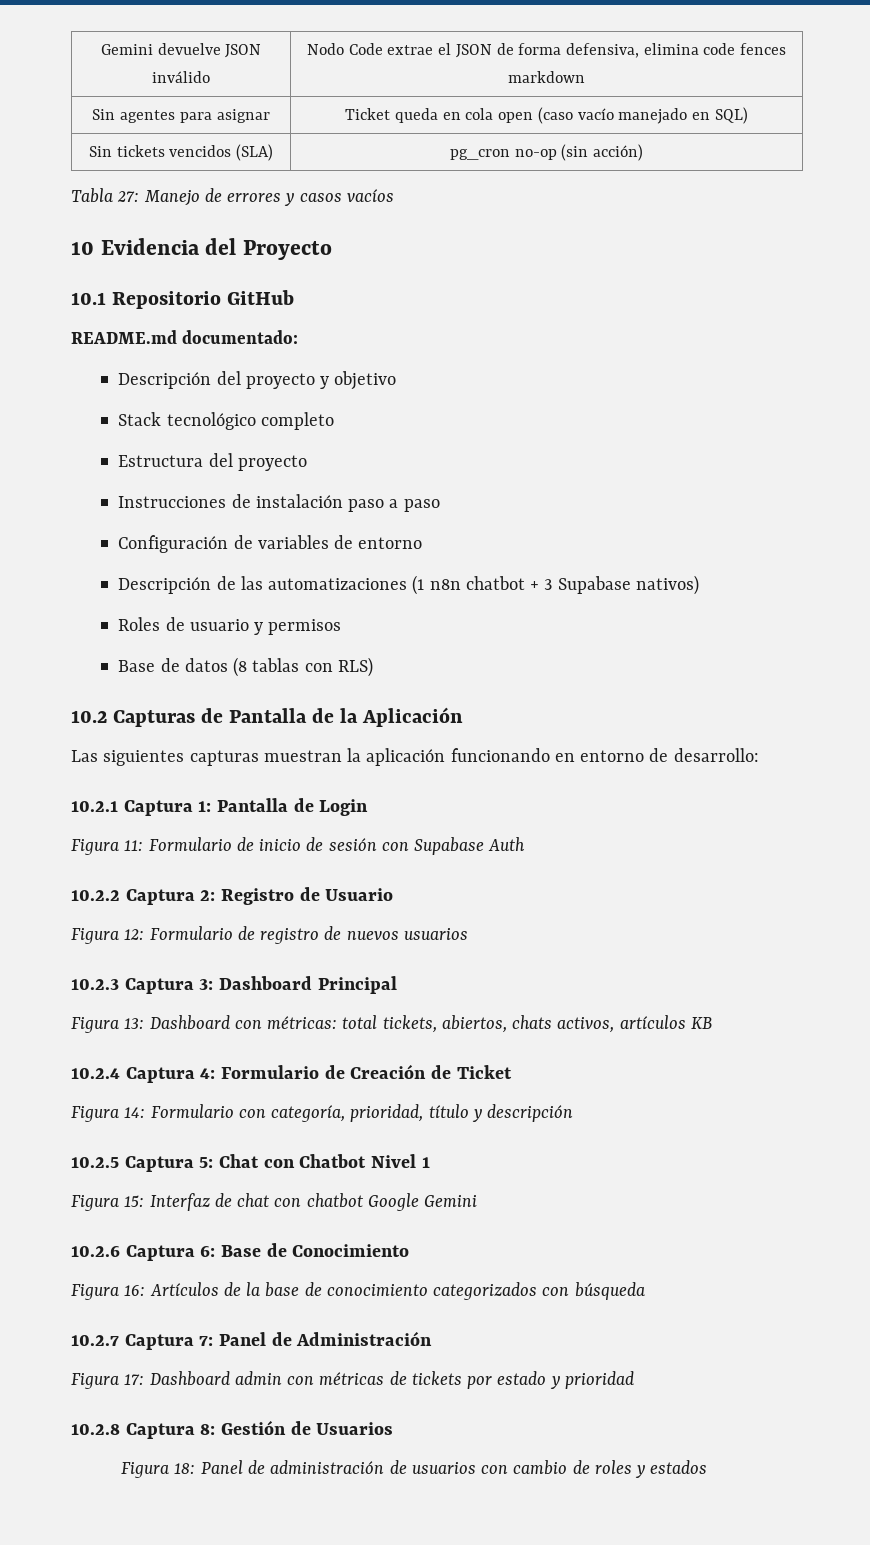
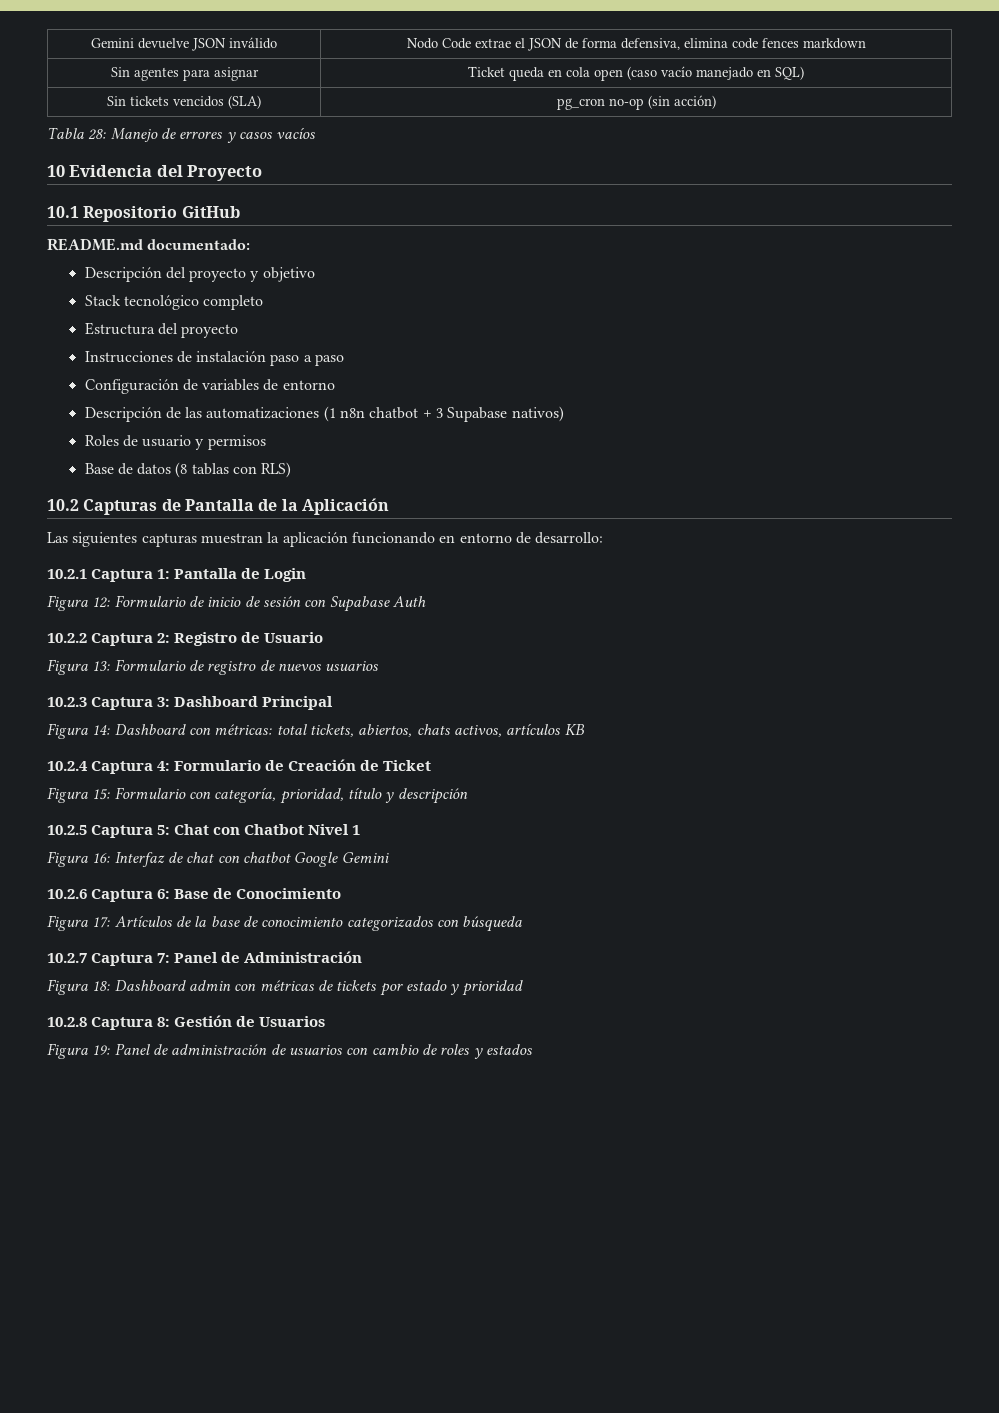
- Tabla 27: Manejo de errores y casos vacíos
+ Tabla 28: Manejo de errores y casos vacíos
- Figura 11: Formulario de inicio de sesión con Supabase Auth
+ Figura 12: Formulario de inicio de sesión con Supabase Auth
- Figura 12: Formulario de registro de nuevos usuarios
+ Figura 13: Formulario de registro de nuevos usuarios
- Figura 13: Dashboard con métricas: total tickets, abiertos, chats activos, artículos KB
+ Figura 14: Dashboard con métricas: total tickets, abiertos, chats activos, artículos KB
- Figura 14: Formulario con categoría, prioridad, título y descripción
+ Figura 15: Formulario con categoría, prioridad, título y descripción
- Figura 15: Interfaz de chat con chatbot Google Gemini
+ Figura 16: Interfaz de chat con chatbot Google Gemini
- Figura 16: Artículos de la base de conocimiento categorizados con búsqueda
+ Figura 17: Artículos de la base de conocimiento categorizados con búsqueda
- Figura 17: Dashboard admin con métricas de tickets por estado y prioridad
+ Figura 18: Dashboard admin con métricas de tickets por estado y prioridad
- Figura 18: Panel de administración de usuarios con cambio de roles y estados
+ Figura 19: Panel de administración de usuarios con cambio de roles y estados

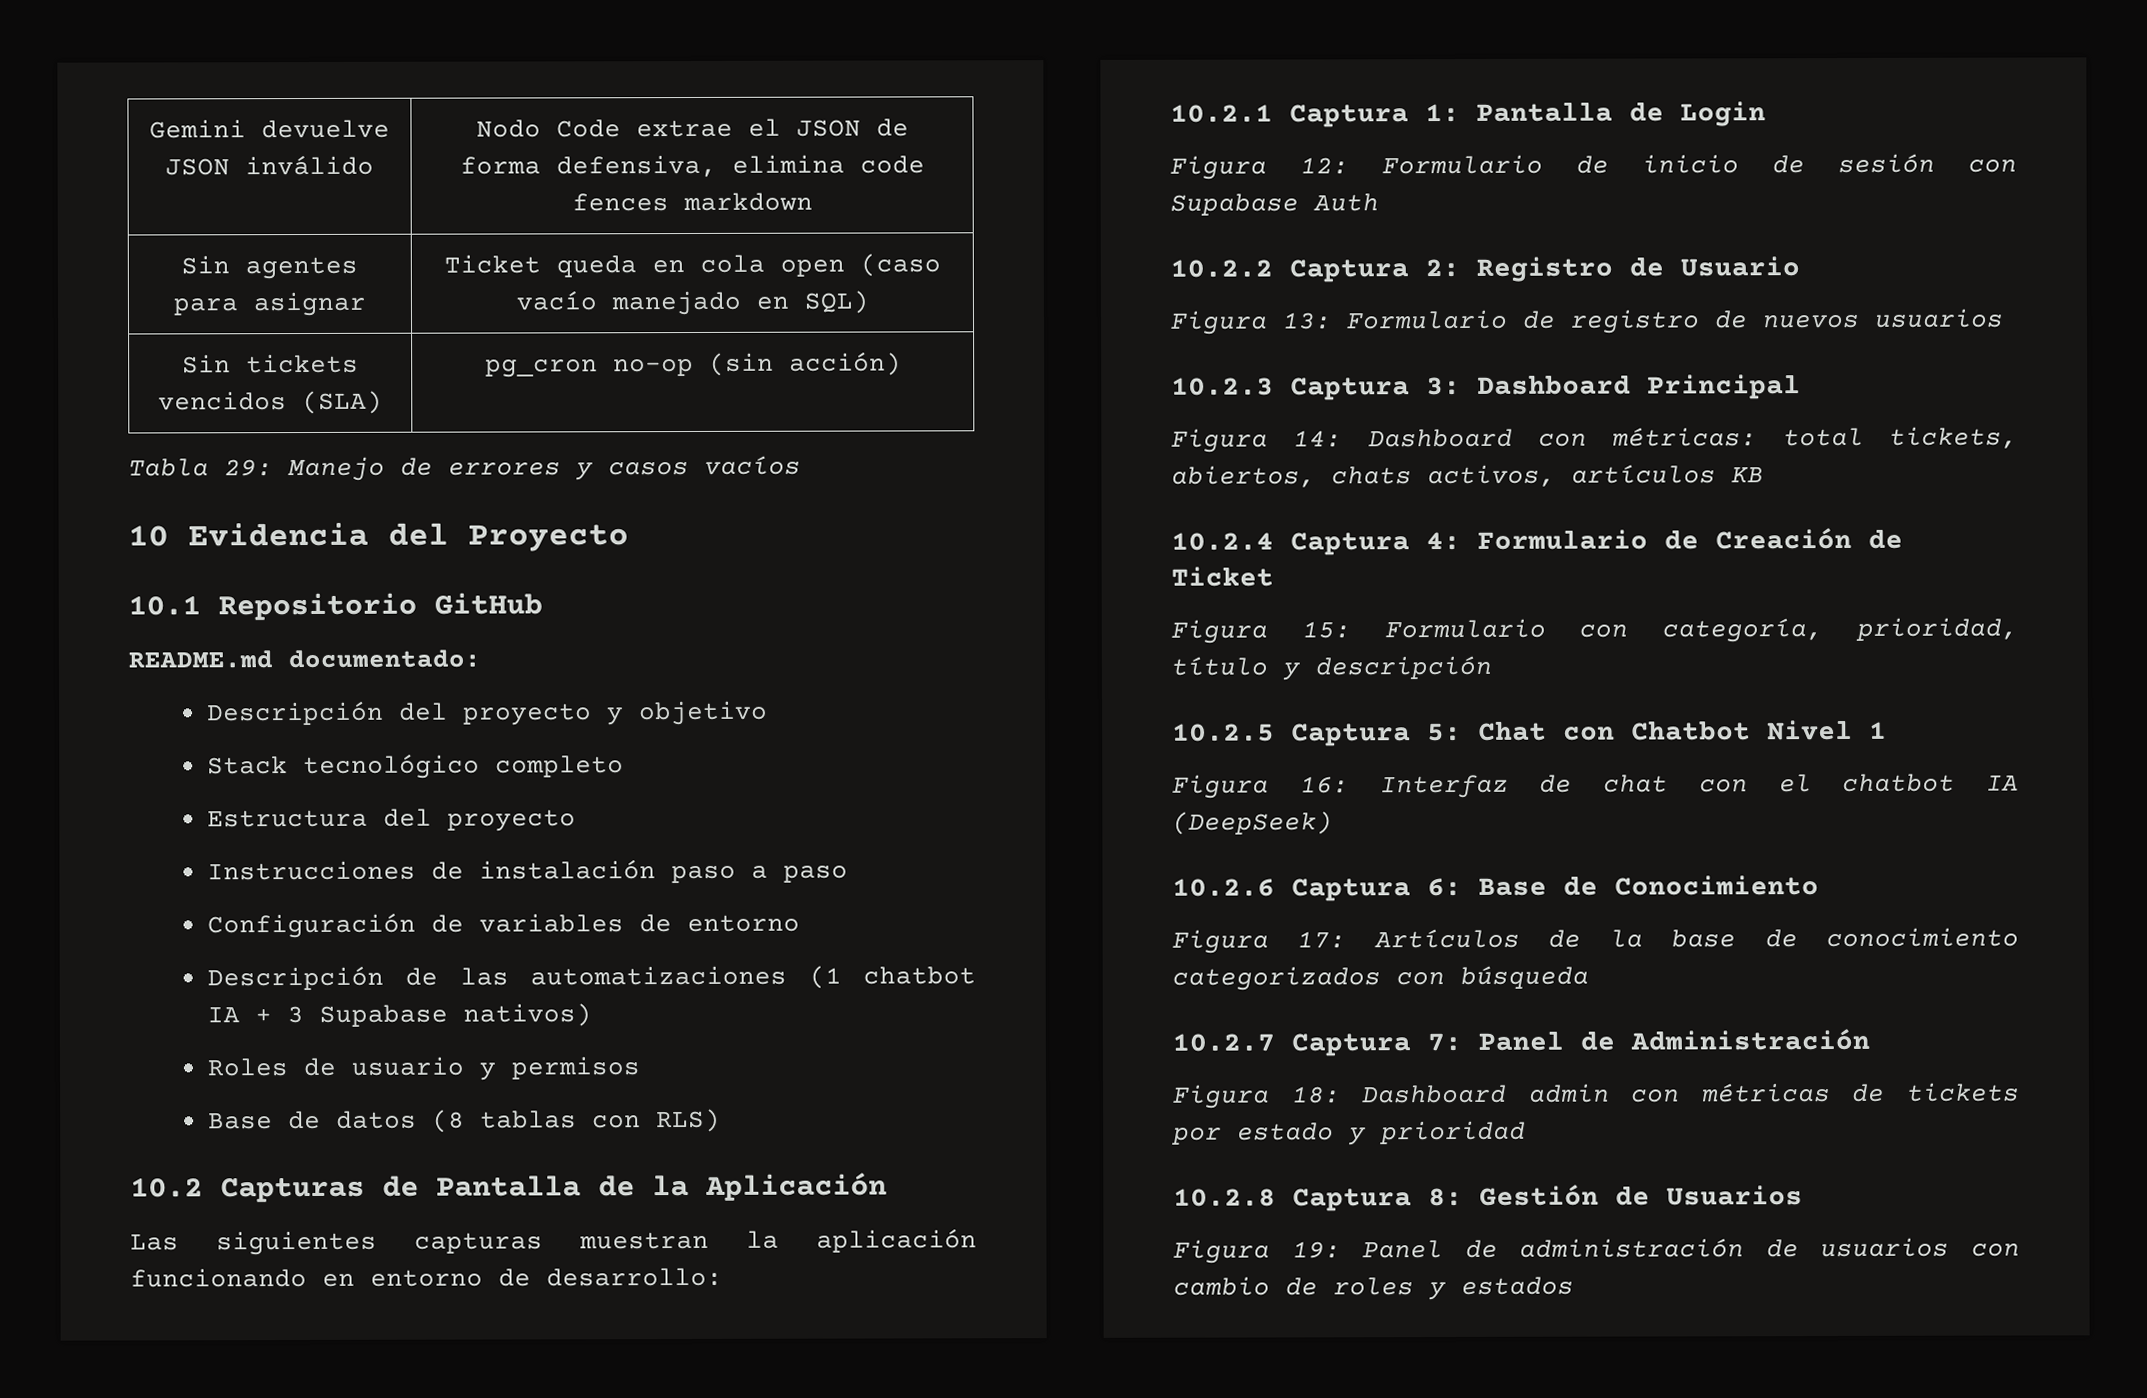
- Tabla 28: Manejo de errores y casos vacíos
+ Tabla 29: Manejo de errores y casos vacíos
- Descripción de las automatizaciones (1 n8n chatbot + 3 Supabase nativos)
+ Descripción de las automatizaciones (1 chatbot IA + 3 Supabase nativos)
- Figura 16: Interfaz de chat con chatbot Google Gemini
+ Figura 16: Interfaz de chat con el chatbot IA (DeepSeek)

